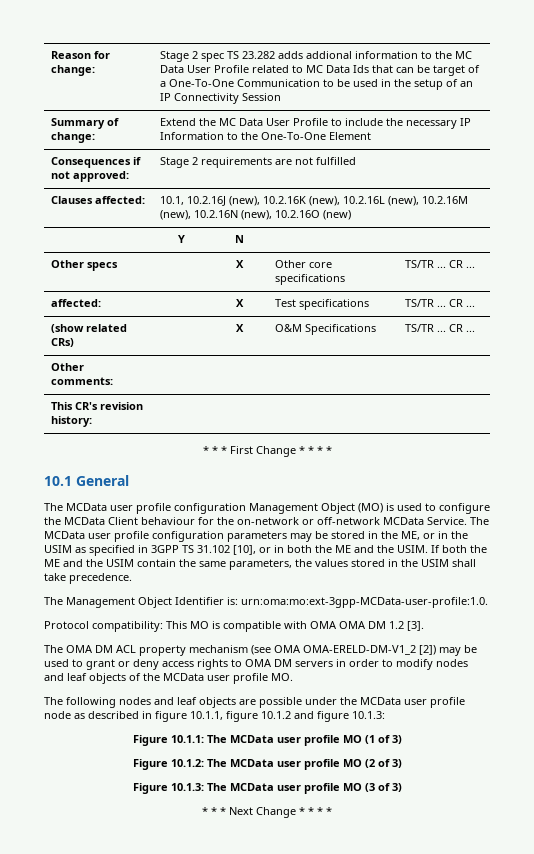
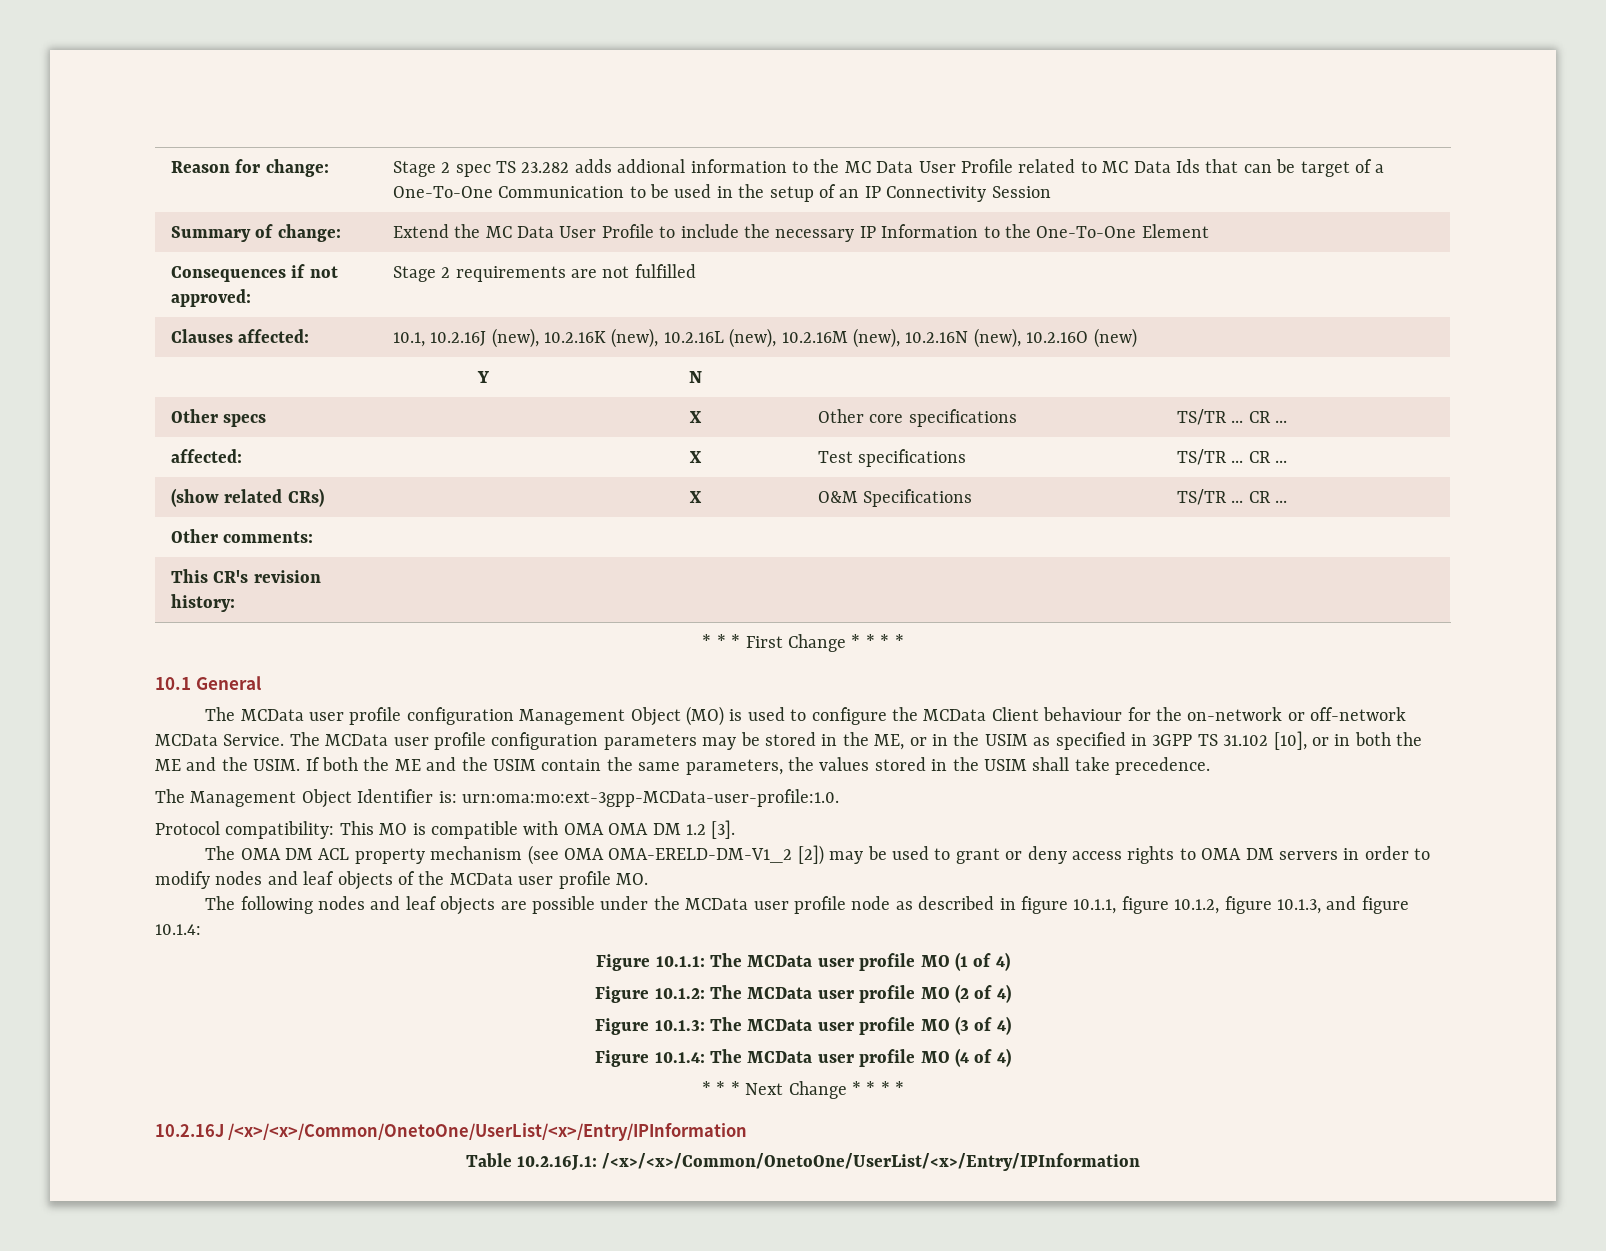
- The following nodes and leaf objects are possible under the MCData user profile node as described in figure 10.1.1, figure 10.1.2 and figure 10.1.3:
+ The following nodes and leaf objects are possible under the MCData user profile node as described in figure 10.1.1, figure 10.1.2, figure 10.1.3, and figure 10.1.4:
- Figure 10.1.1: The MCData user profile MO (1 of 3)
+ Figure 10.1.1: The MCData user profile MO (1 of 4)
- Figure 10.1.2: The MCData user profile MO (2 of 3)
+ Figure 10.1.2: The MCData user profile MO (2 of 4)
- Figure 10.1.3: The MCData user profile MO (3 of 3)
+ Figure 10.1.3: The MCData user profile MO (3 of 4)
+ Figure 10.1.4: The MCData user profile MO (4 of 4)
+ 10.2.16J /<x>/<x>/Common/OnetoOne/UserList/<x>/Entry/IPInformation
+ Table 10.2.16J.1: /<x>/<x>/Common/OnetoOne/UserList/<x>/Entry/IPInformation

